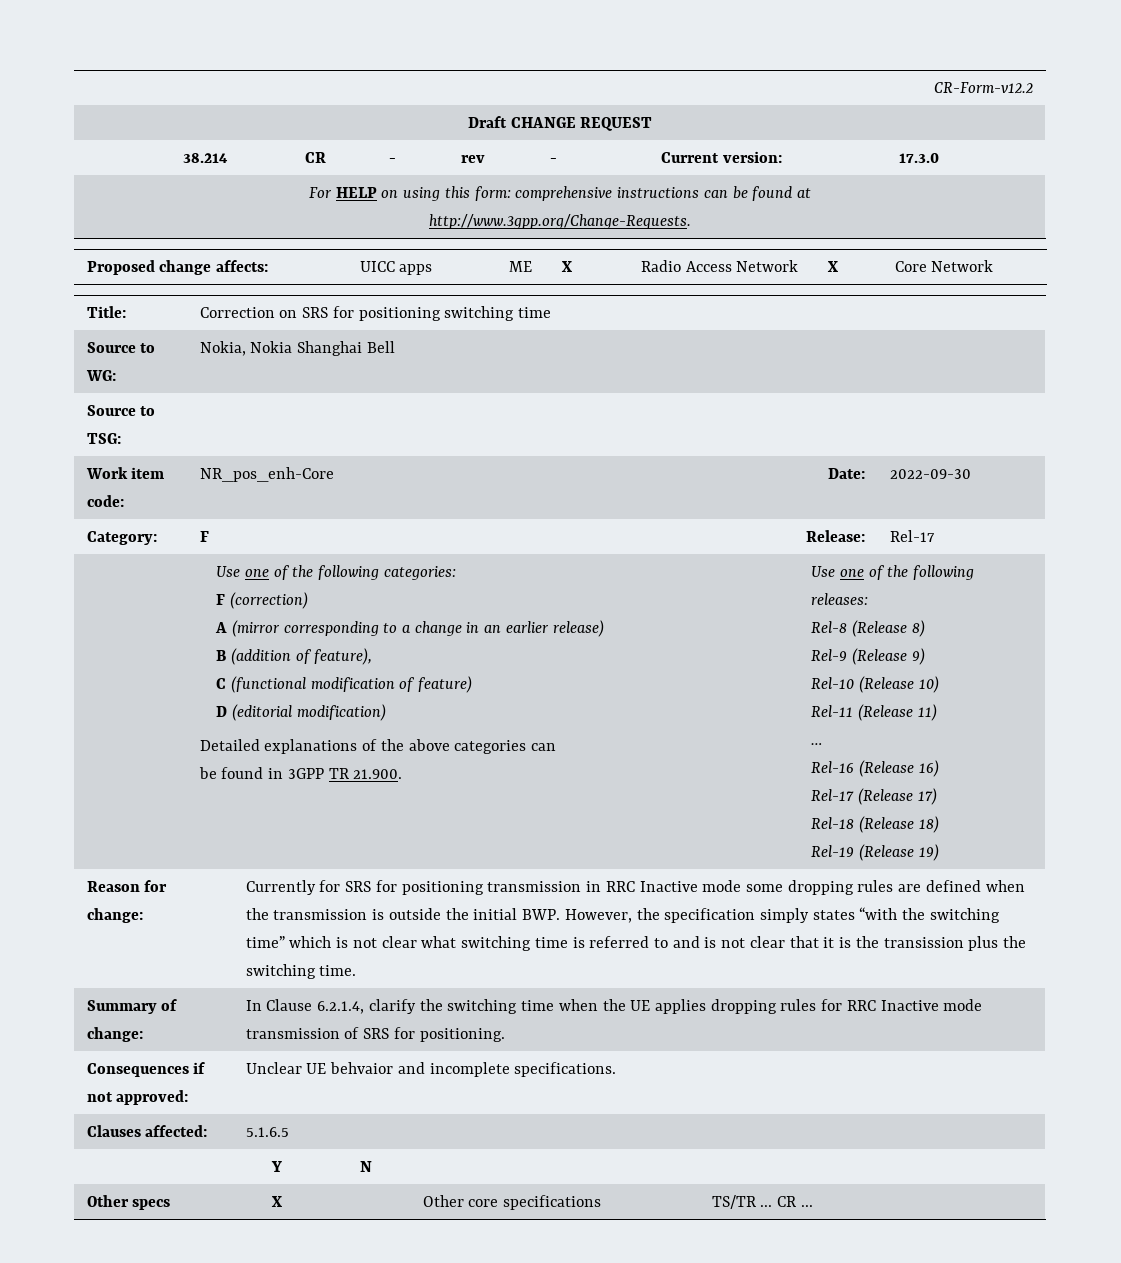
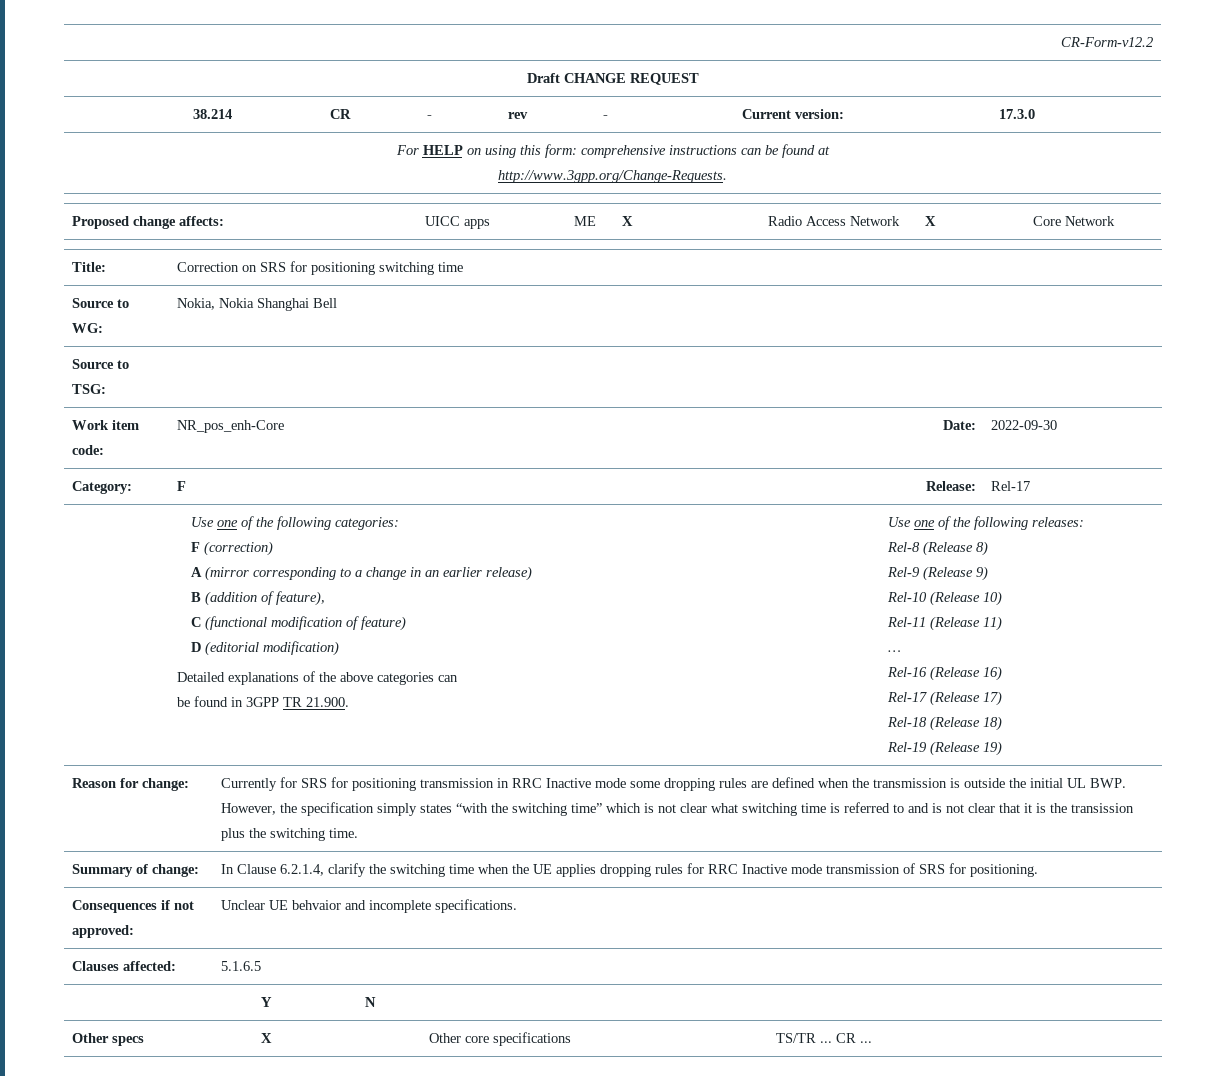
- Currently for SRS for positioning transmission in RRC Inactive mode some dropping rules are defined when the transmission is outside the initial BWP. However, the specification simply states “with the switching time” which is not clear what switching time is referred to and is not clear that it is the transission plus the switching time.
+ Currently for SRS for positioning transmission in RRC Inactive mode some dropping rules are defined when the transmission is outside the initial UL BWP. However, the specification simply states “with the switching time” which is not clear what switching time is referred to and is not clear that it is the transission plus the switching time.

